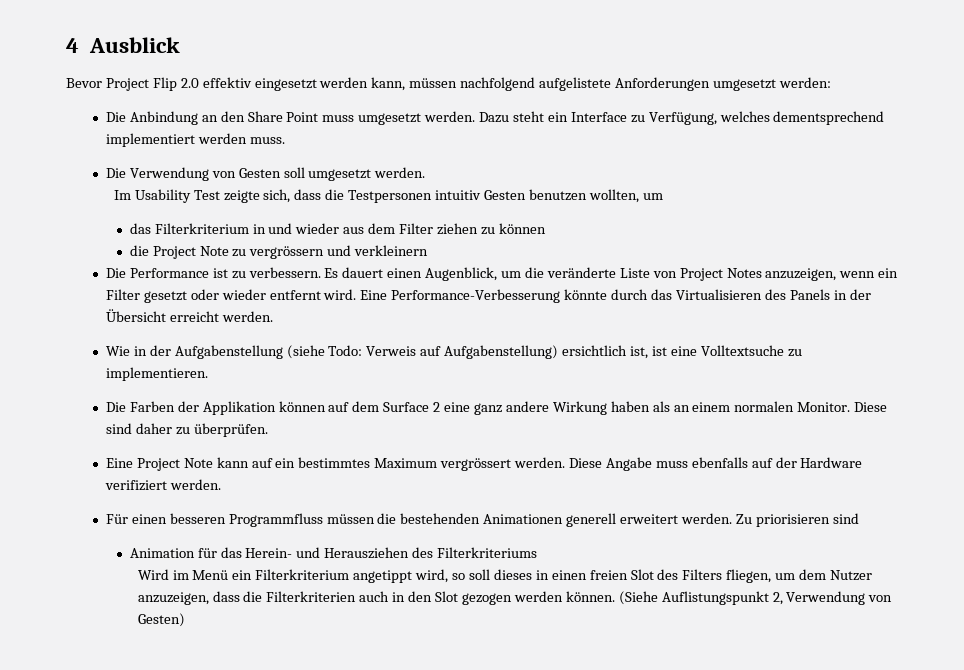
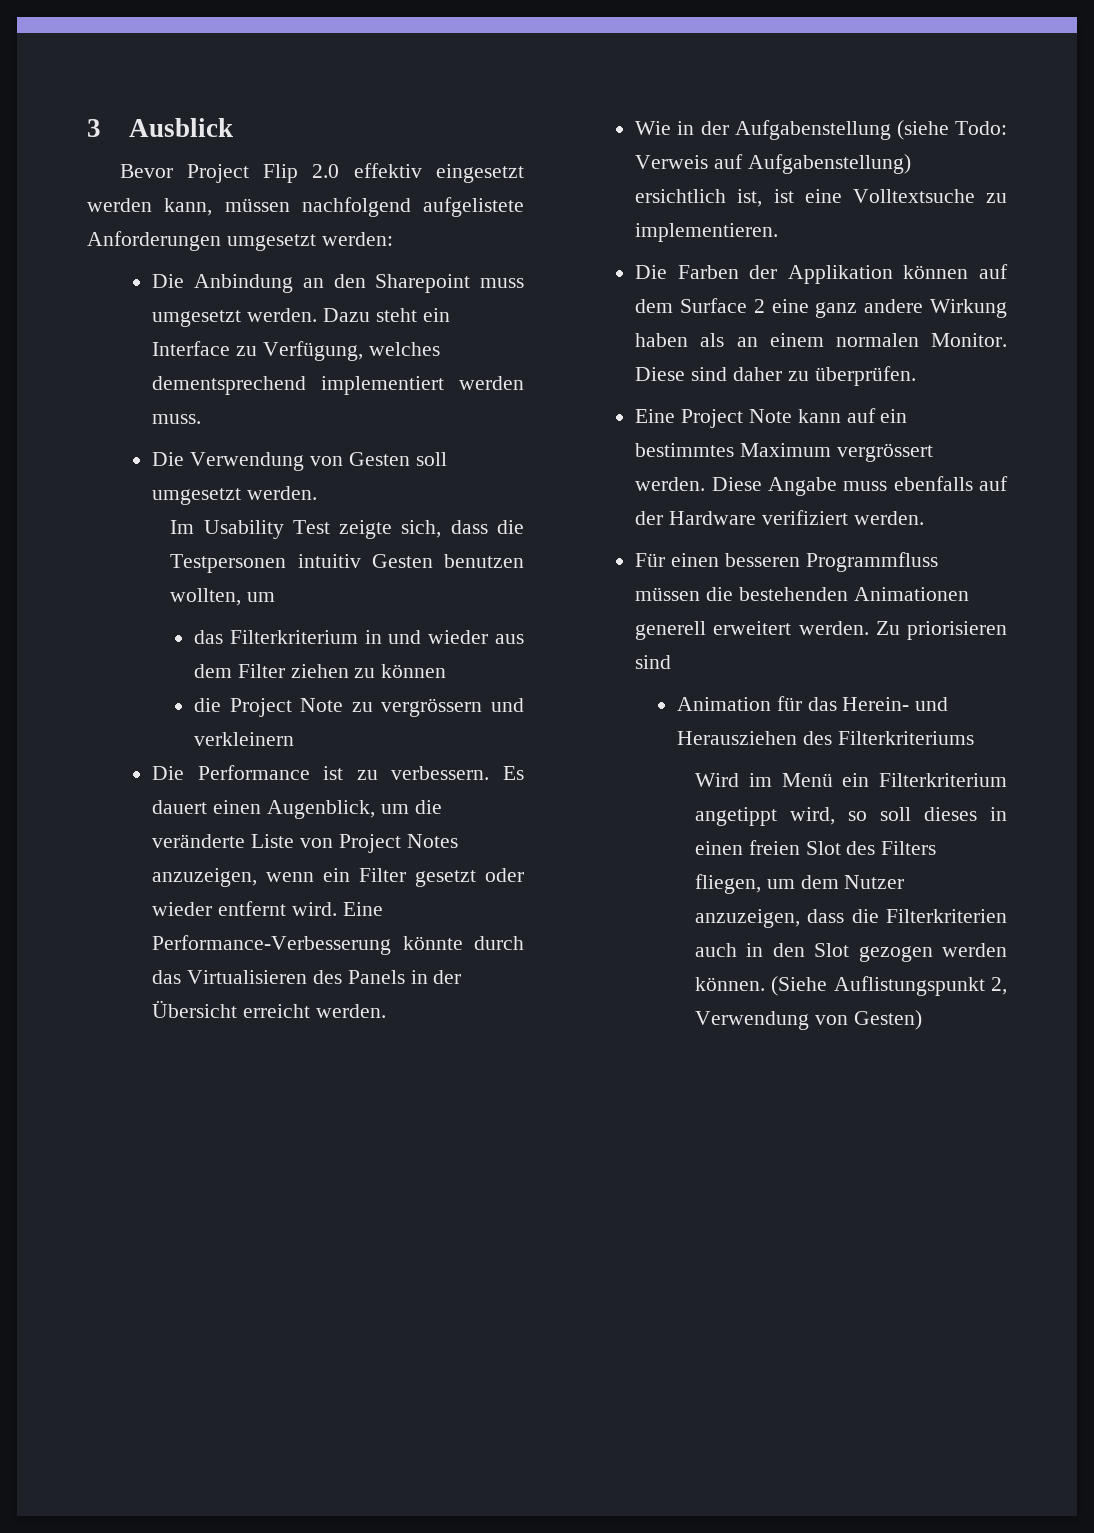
- 4 Ausblick
+ 3 Ausblick
- Die Anbindung an den Share Point muss umgesetzt werden.
+ Die Anbindung an den Sharepoint muss umgesetzt werden.

